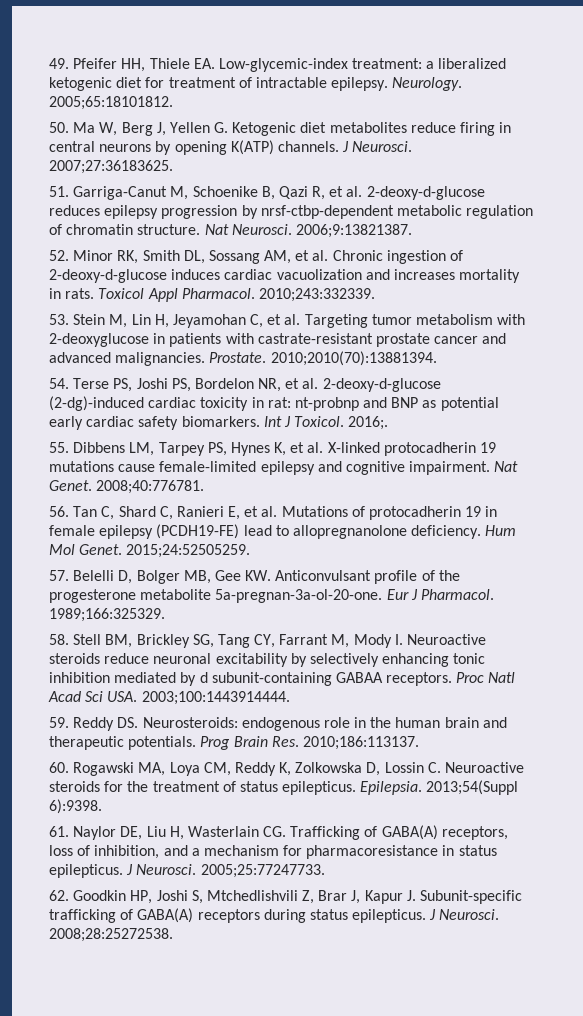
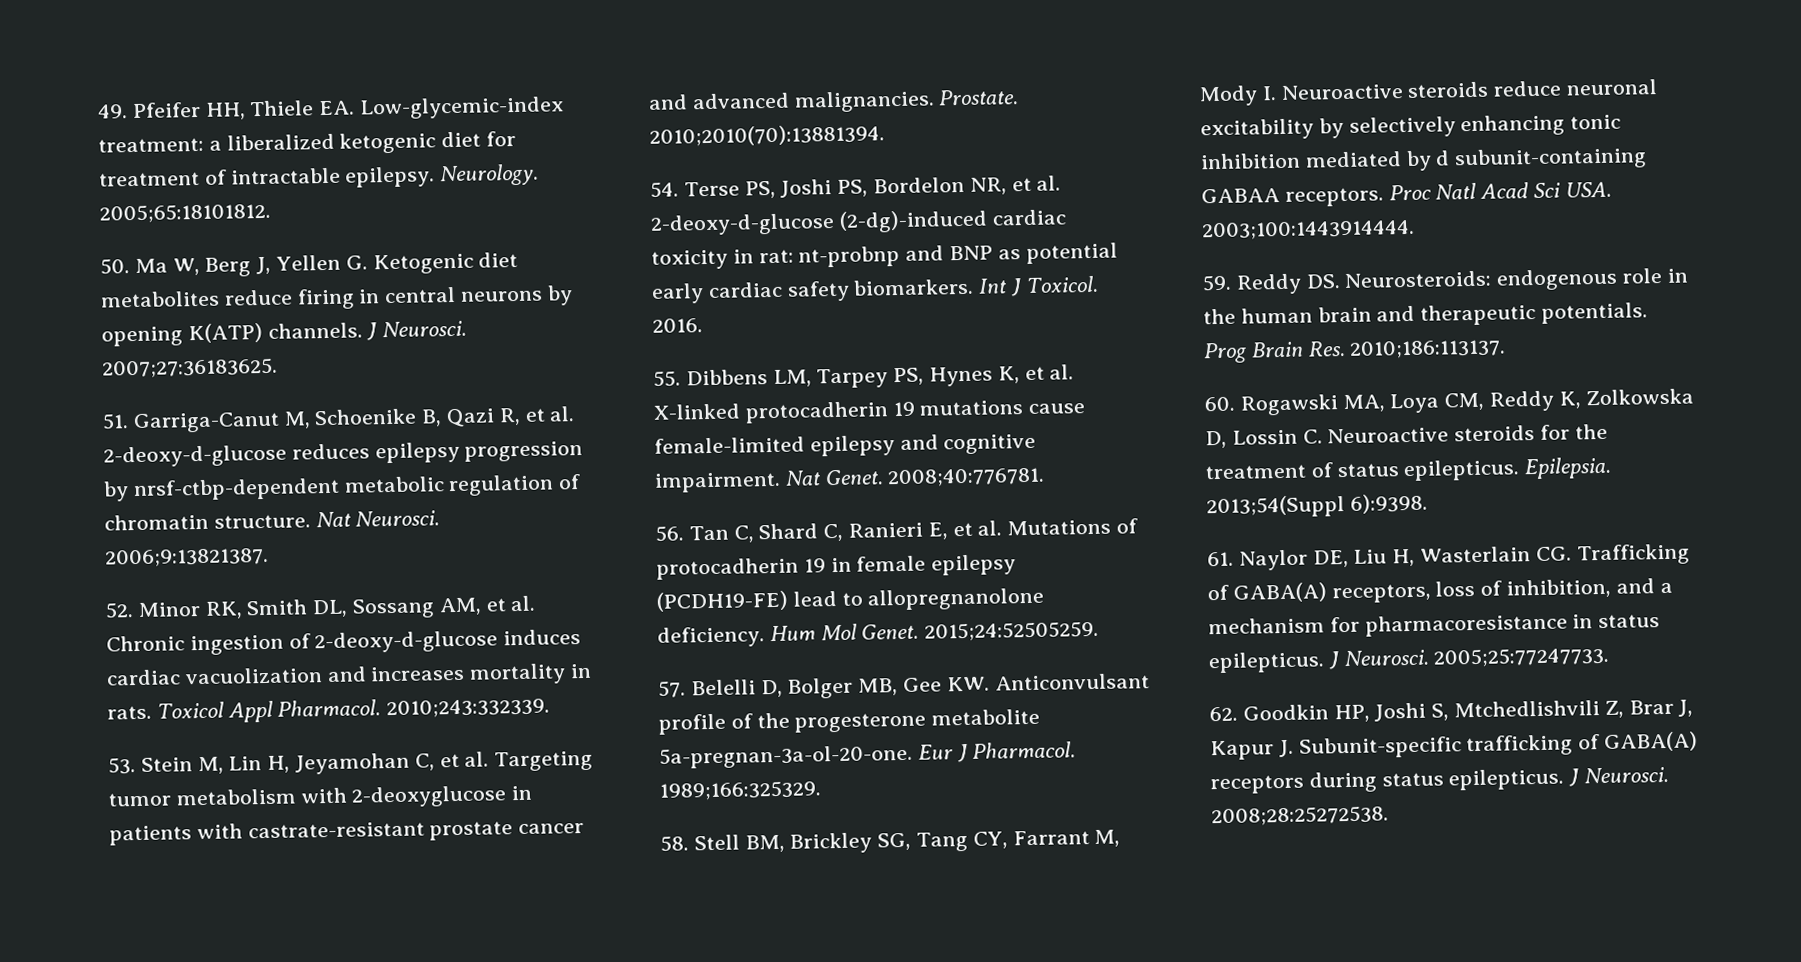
- 2016;.
+ 2016.

